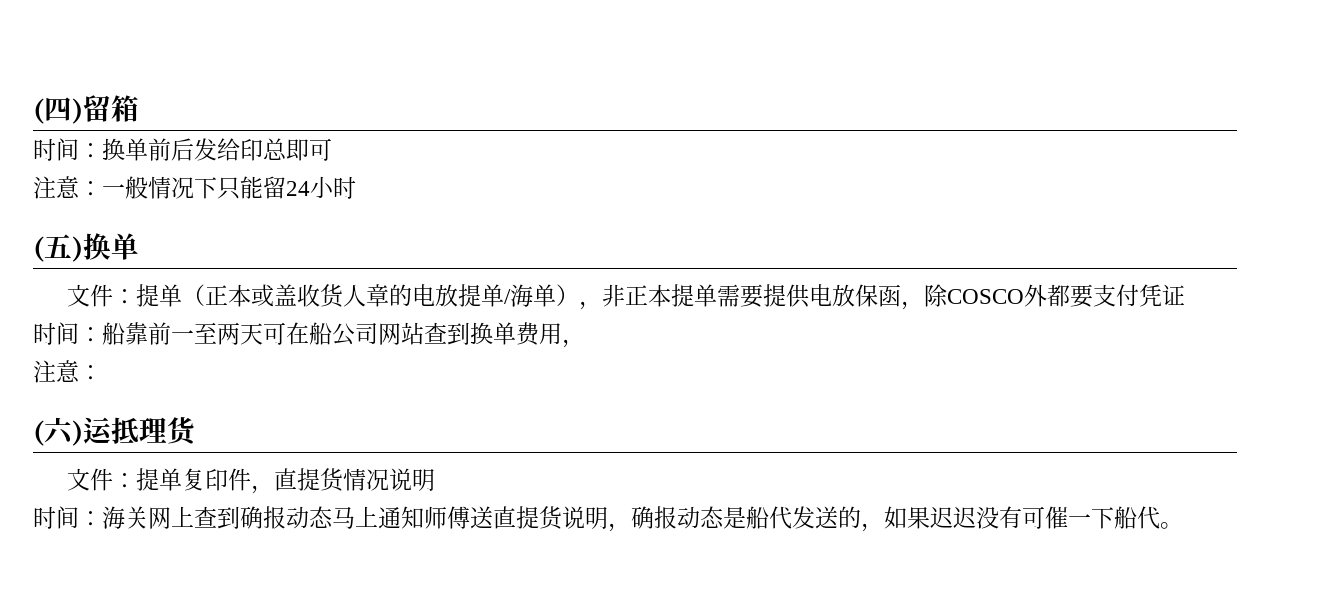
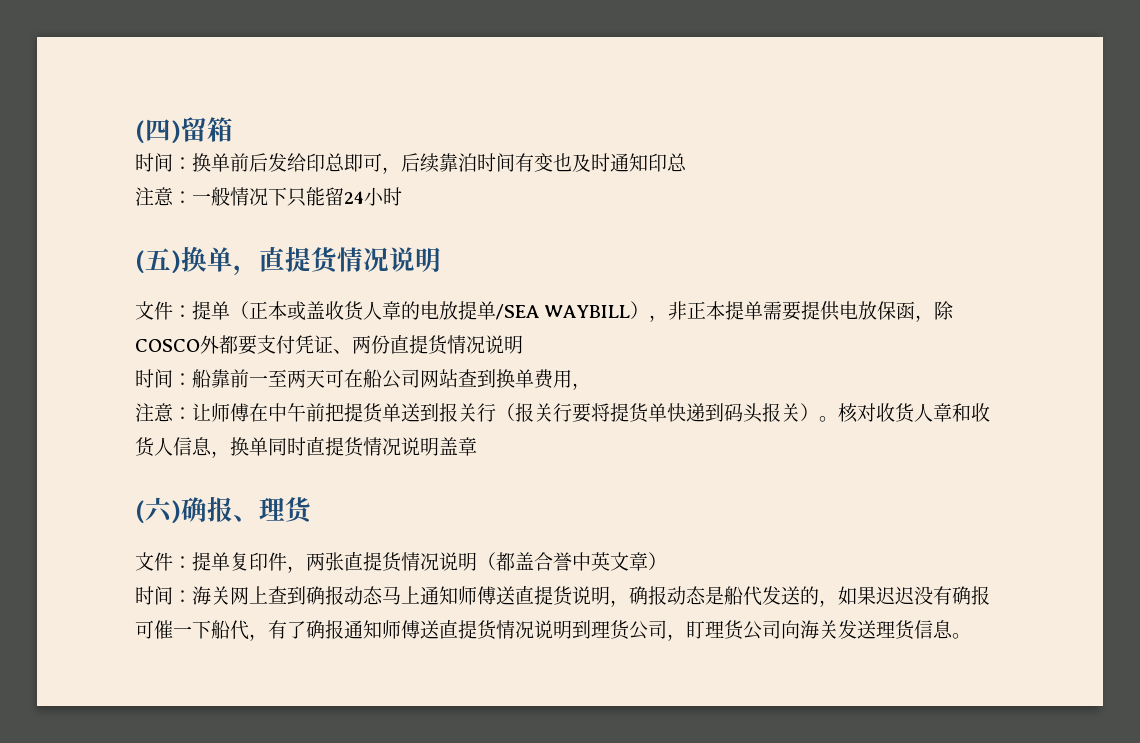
- 时间：换单前后发给印总即可
+ 时间：换单前后发给印总即可，后续靠泊时间有变也及时通知印总
- (五)换单
+ (五)换单，直提货情况说明
- 文件：提单（正本或盖收货人章的电放提单/海单），非正本提单需要提供电放保函，除COSCO外都要支付凭证
+ 文件：提单（正本或盖收货人章的电放提单/SEA WAYBILL），非正本提单需要提供电放保函，除COSCO外都要支付凭证、两份直提货情况说明
  时间：船靠前一至两天可在船公司网站查到换单费用，
- 注意：
+ 注意：让师傅在中午前把提货单送到报关行（报关行要将提货单快递到码头报关）。核对收货人章和收货人信息，换单同时直提货情况说明盖章
- (六)运抵理货
+ (六)确报、理货
- 文件：提单复印件，直提货情况说明
+ 文件：提单复印件，两张直提货情况说明（都盖合誉中英文章）
- 时间：海关网上查到确报动态马上通知师傅送直提货说明，确报动态是船代发送的，如果迟迟没有可催一下船代。
+ 时间：海关网上查到确报动态马上通知师傅送直提货说明，确报动态是船代发送的，如果迟迟没有确报可催一下船代，有了确报通知师傅送直提货情况说明到理货公司，盯理货公司向海关发送理货信息。

